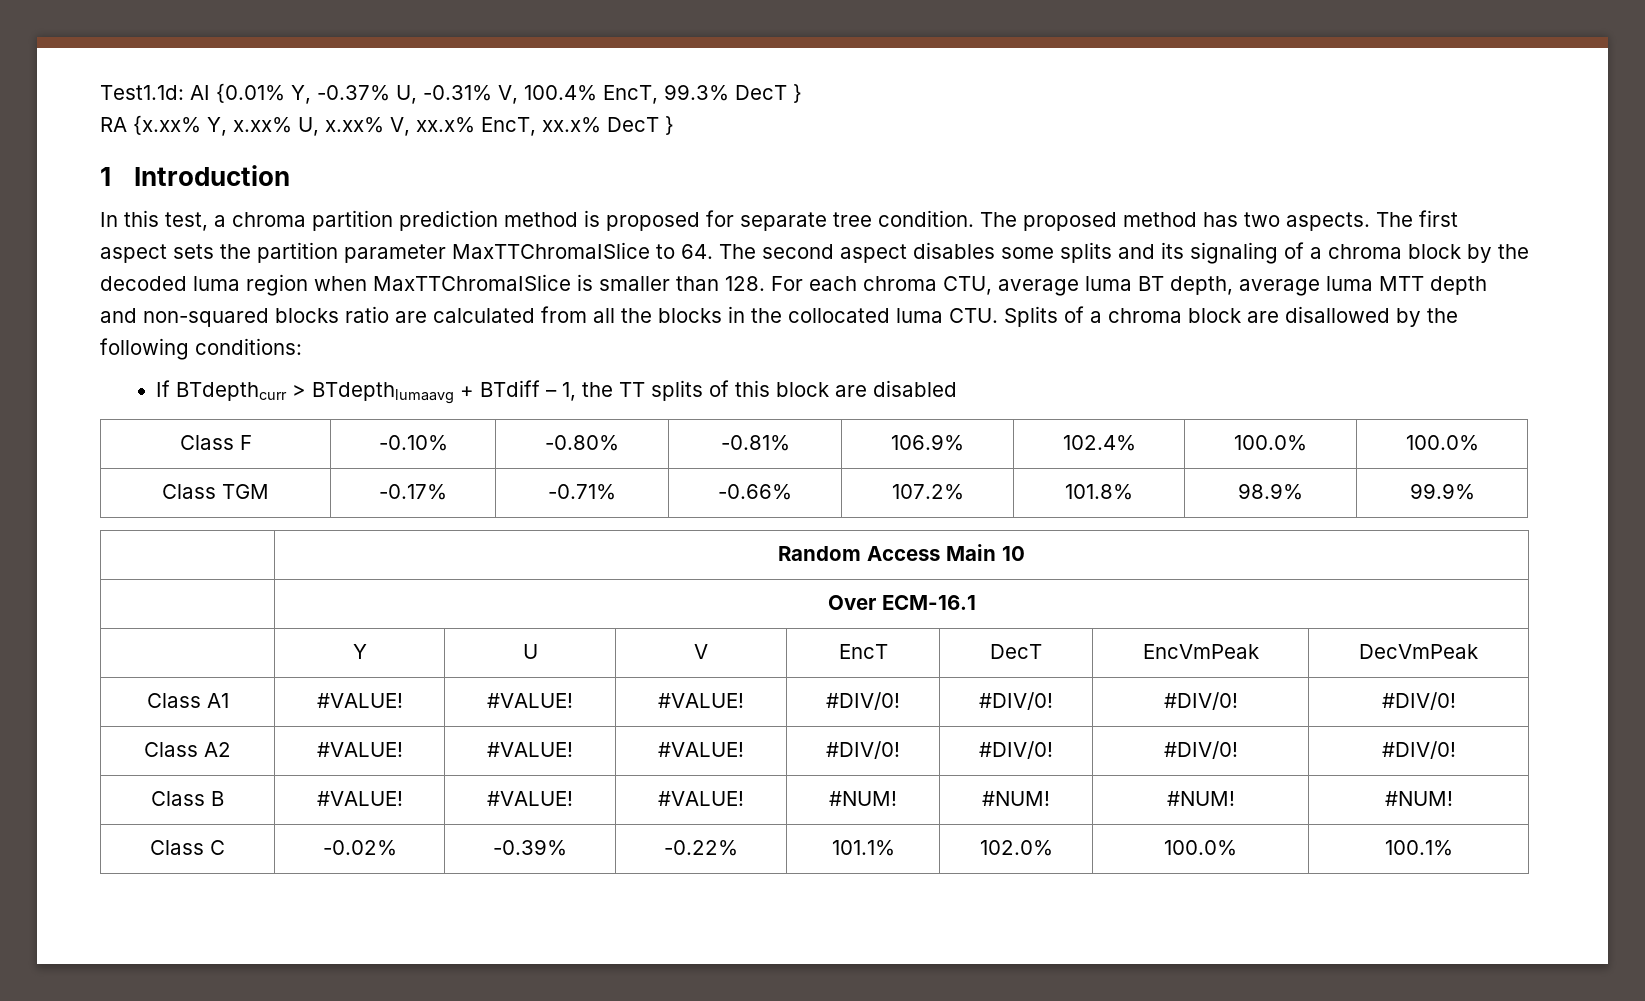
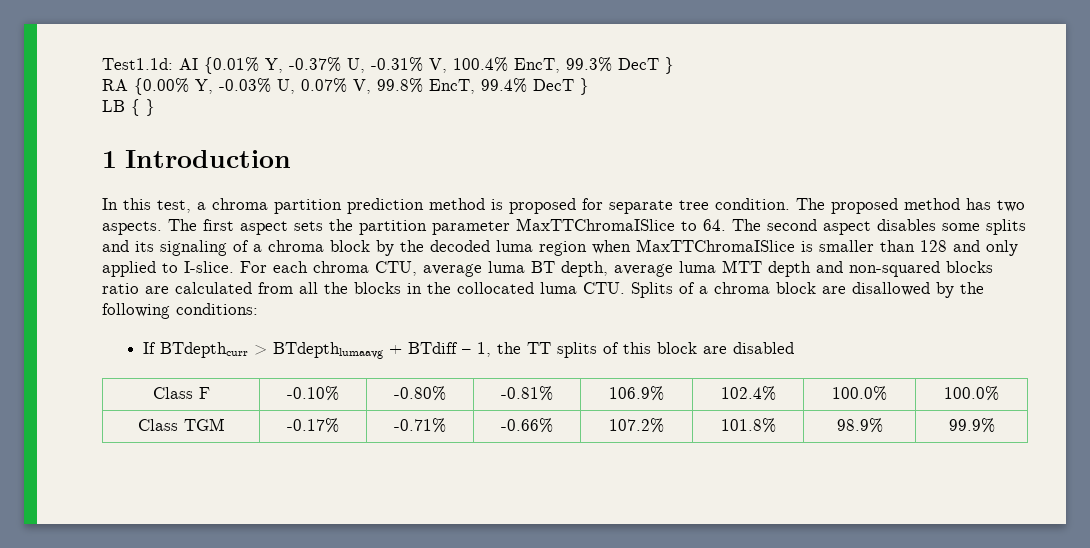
- RA {x.xx% Y, x.xx% U, x.xx% V, xx.x% EncT, xx.x% DecT }
+ RA {0.00% Y, -0.03% U, 0.07% V, 99.8% EncT, 99.4% DecT }
+ LB { }
- The first aspect sets the partition parameter MaxTTChromaISlice to 64. The second aspect disables some splits and its signaling of a chroma block by the decoded luma region when MaxTTChromaISlice is smaller than 128. For each chroma CTU, average luma BT depth, average luma MTT depth and non-squared blocks ratio are calculated from all the blocks in the collocated luma CTU. Splits of a chroma block are disallowed by the following conditions:
+ The first aspect sets the partition parameter MaxTTChromaISlice to 64. The second aspect disables some splits and its signaling of a chroma block by the decoded luma region when MaxTTChromaISlice is smaller than 128 and only applied to I-slice. For each chroma CTU, average luma BT depth, average luma MTT depth and non-squared blocks ratio are calculated from all the blocks in the collocated luma CTU. Splits of a chroma block are disallowed by the following conditions:
- | Random Access Main 10
- | Over ECM-16.1
- | Y | U | V | EncT | DecT | EncVmPeak | DecVmPeak
- Class A1 | #VALUE! | #VALUE! | #VALUE! | #DIV/0! | #DIV/0! | #DIV/0! | #DIV/0!
- Class A2 | #VALUE! | #VALUE! | #VALUE! | #DIV/0! | #DIV/0! | #DIV/0! | #DIV/0!
- Class B | #VALUE! | #VALUE! | #VALUE! | #NUM! | #NUM! | #NUM! | #NUM!
- Class C | -0.02% | -0.39% | -0.22% | 101.1% | 102.0% | 100.0% | 100.1%

